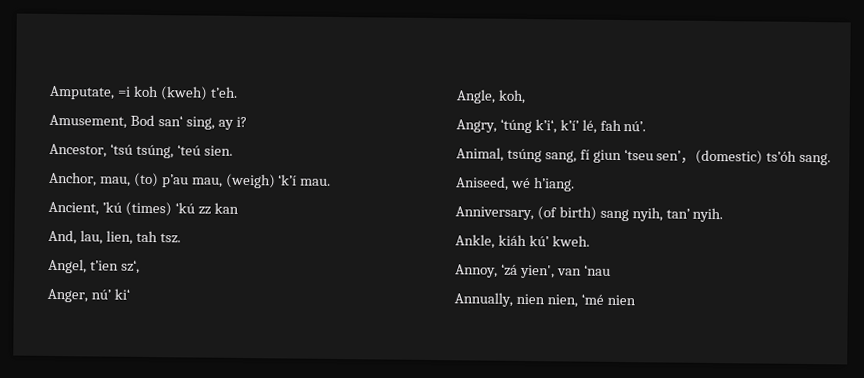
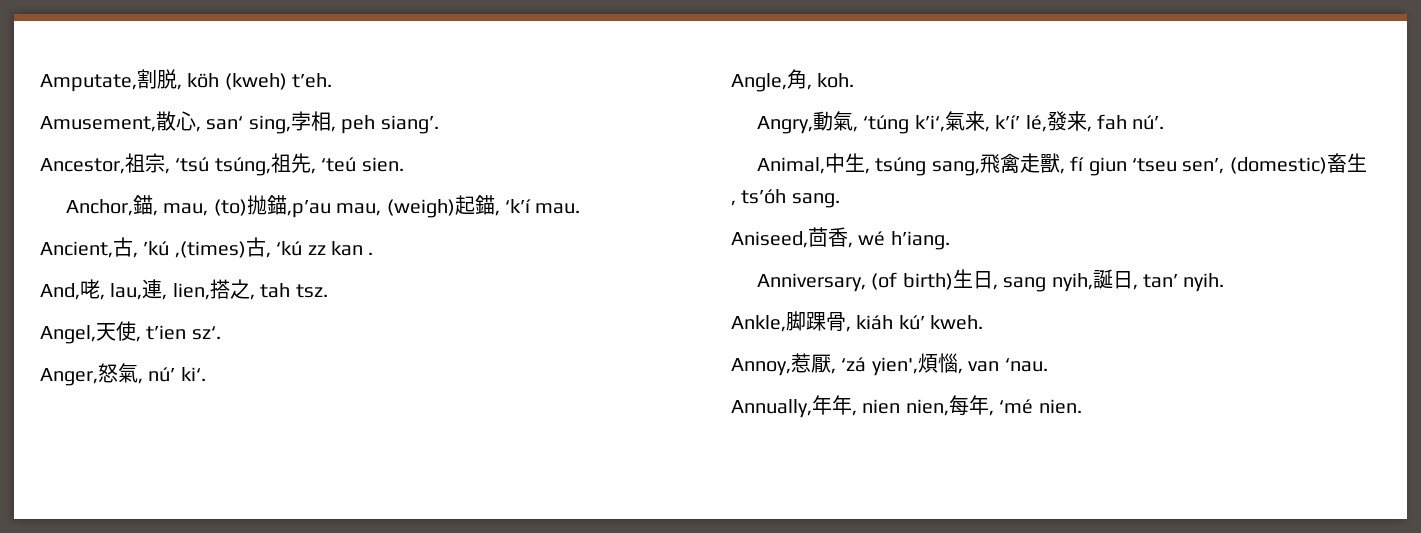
- Amputate, =i koh (kweh) t’eh.
+ Amputate,割脱, köh (kweh) t’eh.
- Amusement, Bod san‘ sing, ay i?
- Ancestor, ‘tsú tsúng, ‘teú sien.
+ Amusement,散心, san‘ sing,孛相, peh siang’.
+ Ancestor,祖宗, ‘tsú tsúng,祖先, ‘teú sien.
- Anchor, mau, (to) p’au mau, (weigh) ‘k’í mau.
- Ancient, ’kú (times) ‘kú zz kan
+ Anchor,錨, mau, (to)抛錨,p’au mau, (weigh)起錨, ‘k’í mau.
+ Ancient,古, ’kú ,(times)古, ‘kú zz kan .
- And, lau, lien, tah tsz.
- Angel, t’ien sz‘,
- Anger, nú’ ki‘
+ And,咾, lau,連, lien,搭之, tah tsz.
+ Angel,天使, t’ien sz‘.
+ Anger,怒氣, nú’ ki‘.
- Angle, koh,
+ Angle,角, koh.
- Angry, ‘túng k’i‘, k’í’ lé, fah nú’.
- Animal, tsúng sang, fí giun ‘tseu sen’，(domestic) ts’óh sang.
+ Angry,動氣, ‘túng k’i‘,氣来, k’í’ lé,發来, fah nú’.
+ Animal,中生, tsúng sang,飛禽走獸, fí giun ‘tseu sen’, (domestic)畜生, ts’óh sang.
- Aniseed, wé h’iang.
+ Aniseed,茴香, wé h’iang.
- Anniversary, (of birth) sang nyih, tan’ nyih.
+ Anniversary, (of birth)生日, sang nyih,誕日, tan’ nyih.
- Ankle, kiáh kú’ kweh.
+ Ankle,脚踝骨, kiáh kú’ kweh.
- Annoy, ‘zá yien', van ‘nau
- Annually, nien nien, ‘mé nien
+ Annoy,惹厭, ‘zá yien',煩惱, van ‘nau.
+ Annually,年年, nien nien,每年, ‘mé nien.

